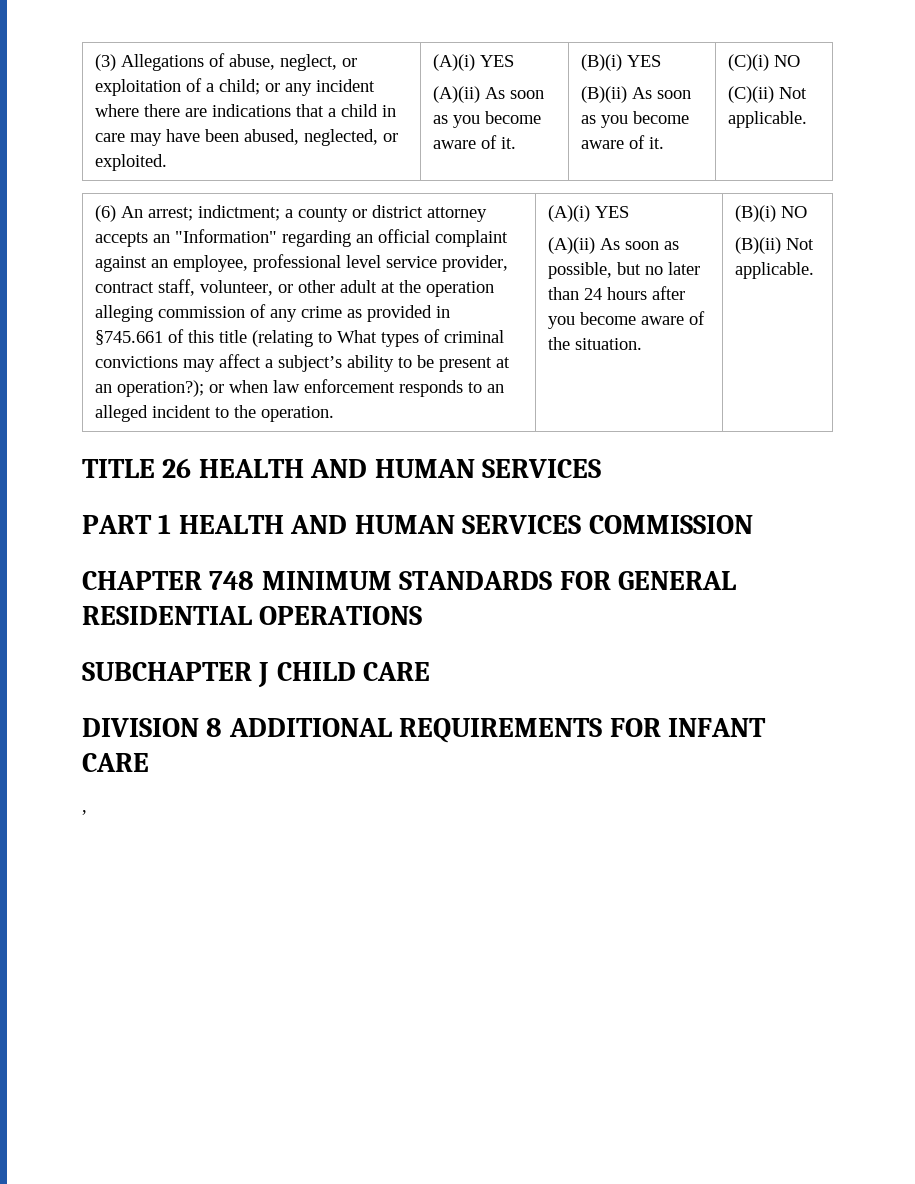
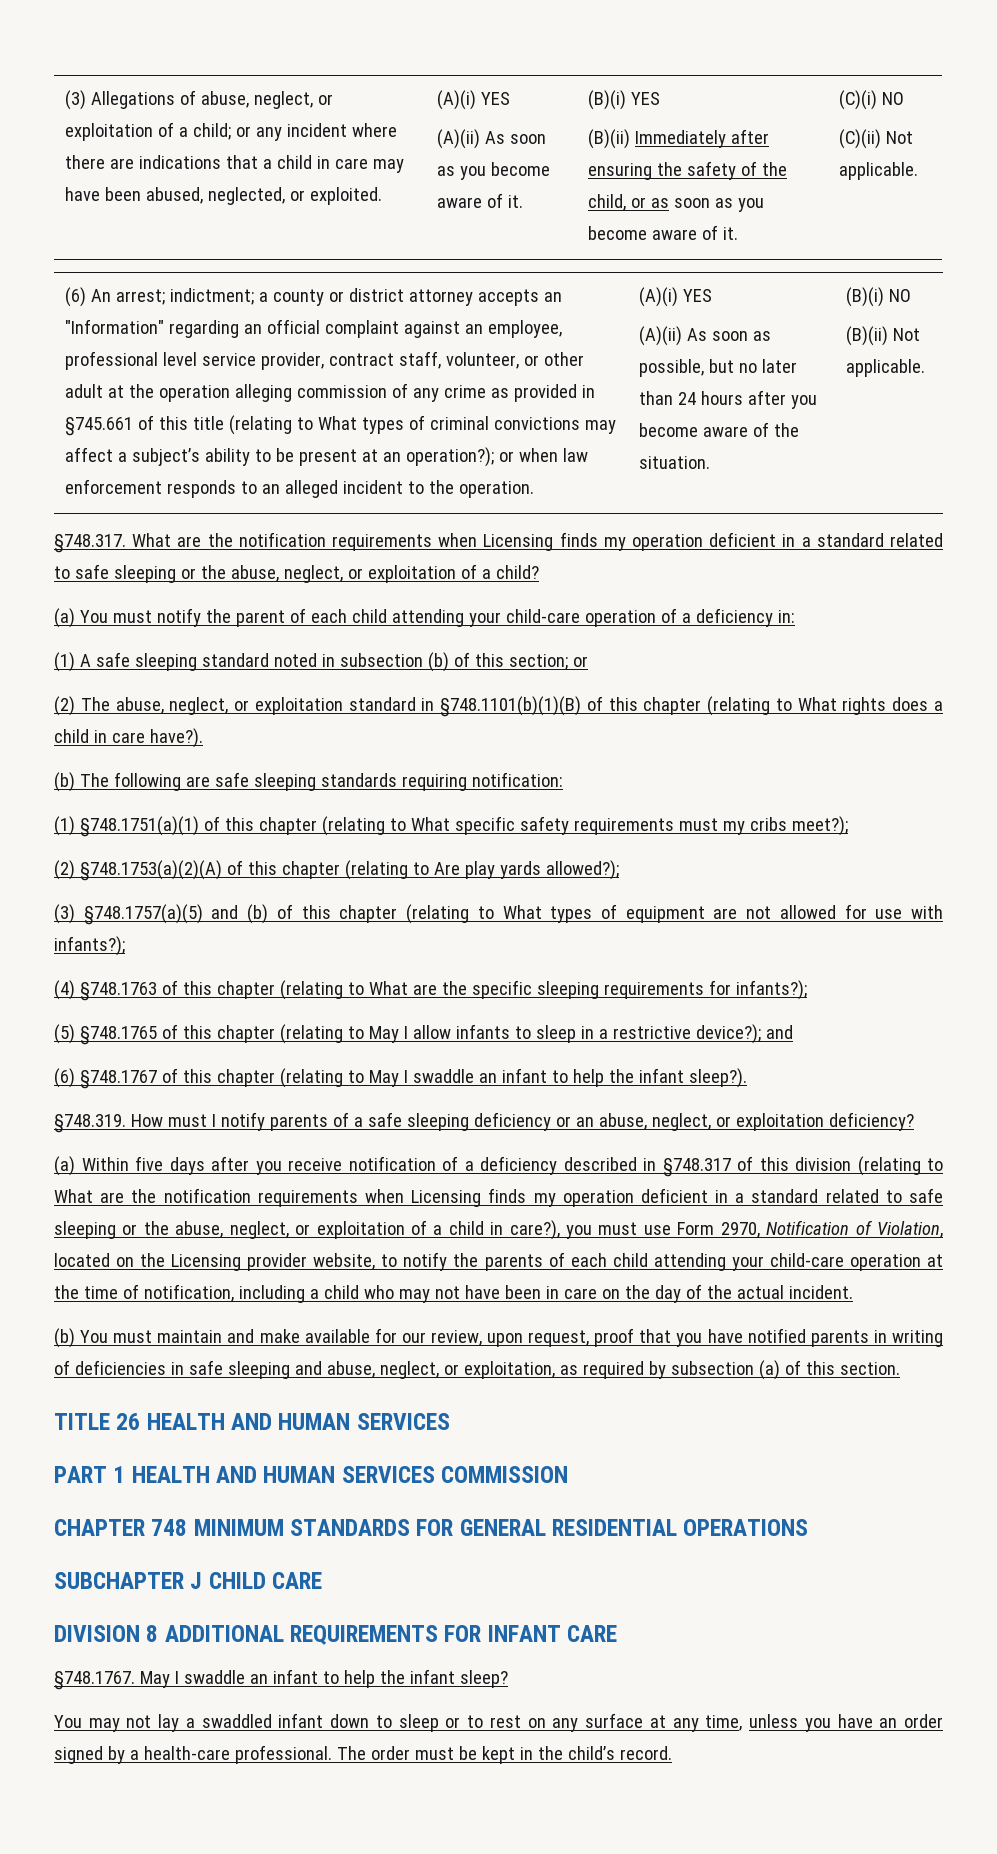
- (B)(ii) As soon as you become aware of it.
+ (B)(ii) Immediately after ensuring the safety of the child, or as soon as you become aware of it.
+ §748.317. What are the notification requirements when Licensing finds my operation deficient in a standard related to safe sleeping or the abuse, neglect, or exploitation of a child?
+ (a) You must notify the parent of each child attending your child-care operation of a deficiency in:
+ (1) A safe sleeping standard noted in subsection (b) of this section; or
+ (2) The abuse, neglect, or exploitation standard in §748.1101(b)(1)(B) of this chapter (relating to What rights does a child in care have?).
+ (b) The following are safe sleeping standards requiring notification:
+ (1) §748.1751(a)(1) of this chapter (relating to What specific safety requirements must my cribs meet?);
+ (2) §748.1753(a)(2)(A) of this chapter (relating to Are play yards allowed?);
+ (3) §748.1757(a)(5) and (b) of this chapter (relating to What types of equipment are not allowed for use with infants?);
+ (4) §748.1763 of this chapter (relating to What are the specific sleeping requirements for infants?);
+ (5) §748.1765 of this chapter (relating to May I allow infants to sleep in a restrictive device?); and
+ (6) §748.1767 of this chapter (relating to May I swaddle an infant to help the infant sleep?).
+ §748.319. How must I notify parents of a safe sleeping deficiency or an abuse, neglect, or exploitation deficiency?
+ (a) Within five days after you receive notification of a deficiency described in §748.317 of this division (relating to What are the notification requirements when Licensing finds my operation deficient in a standard related to safe sleeping or the abuse, neglect, or exploitation of a child in care?), you must use Form 2970, Notification of Violation, located on the Licensing provider website, to notify the parents of each child attending your child-care operation at the time of notification, including a child who may not have been in care on the day of the actual incident.
+ (b) You must maintain and make available for our review, upon request, proof that you have notified parents in writing of deficiencies in safe sleeping and abuse, neglect, or exploitation, as required by subsection (a) of this section.
- ,
+ §748.1767. May I swaddle an infant to help the infant sleep?
+ You may not lay a swaddled infant down to sleep or to rest on any surface at any time, unless you have an order signed by a health-care professional. The order must be kept in the child’s record.

